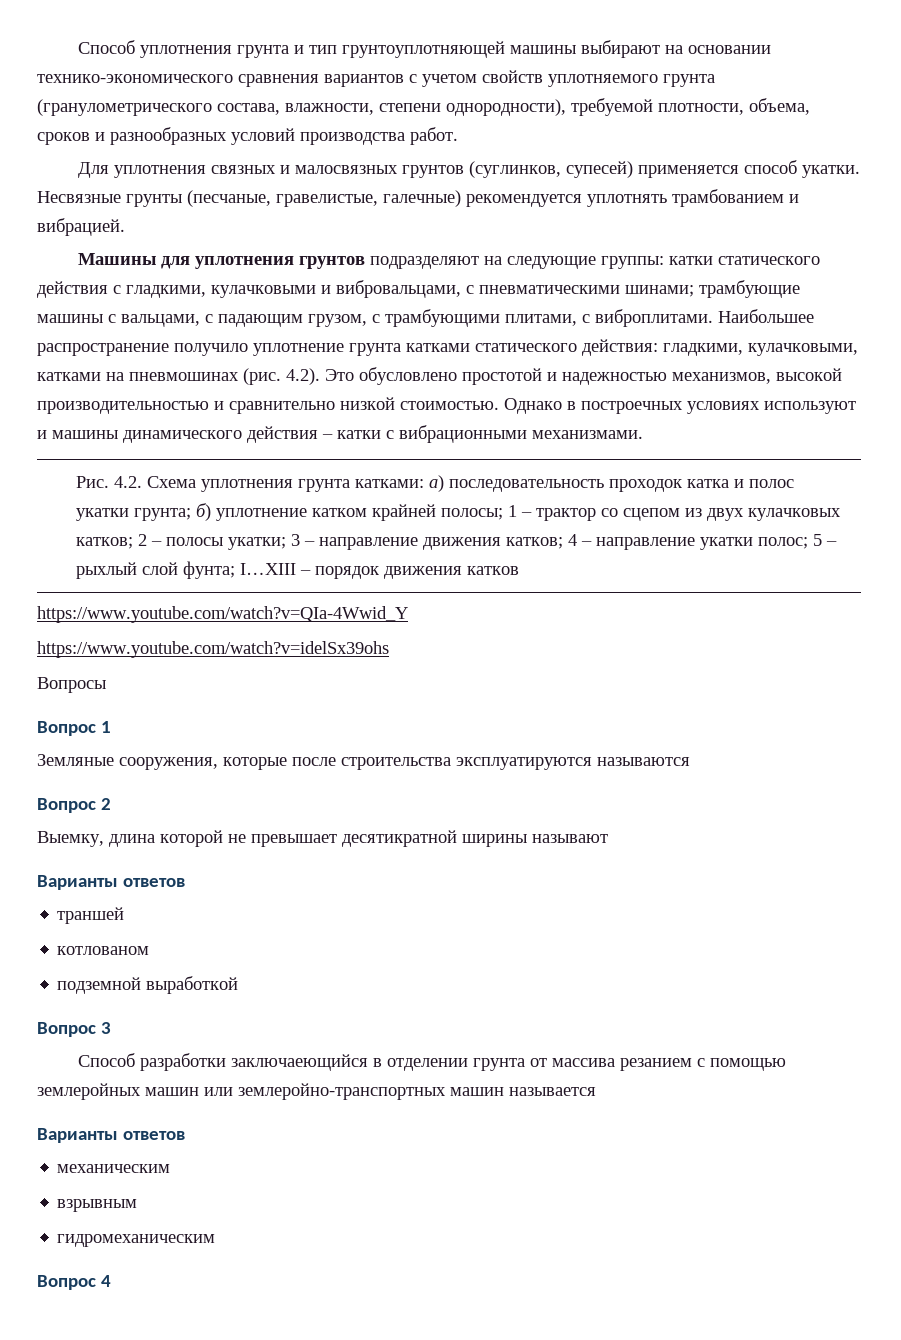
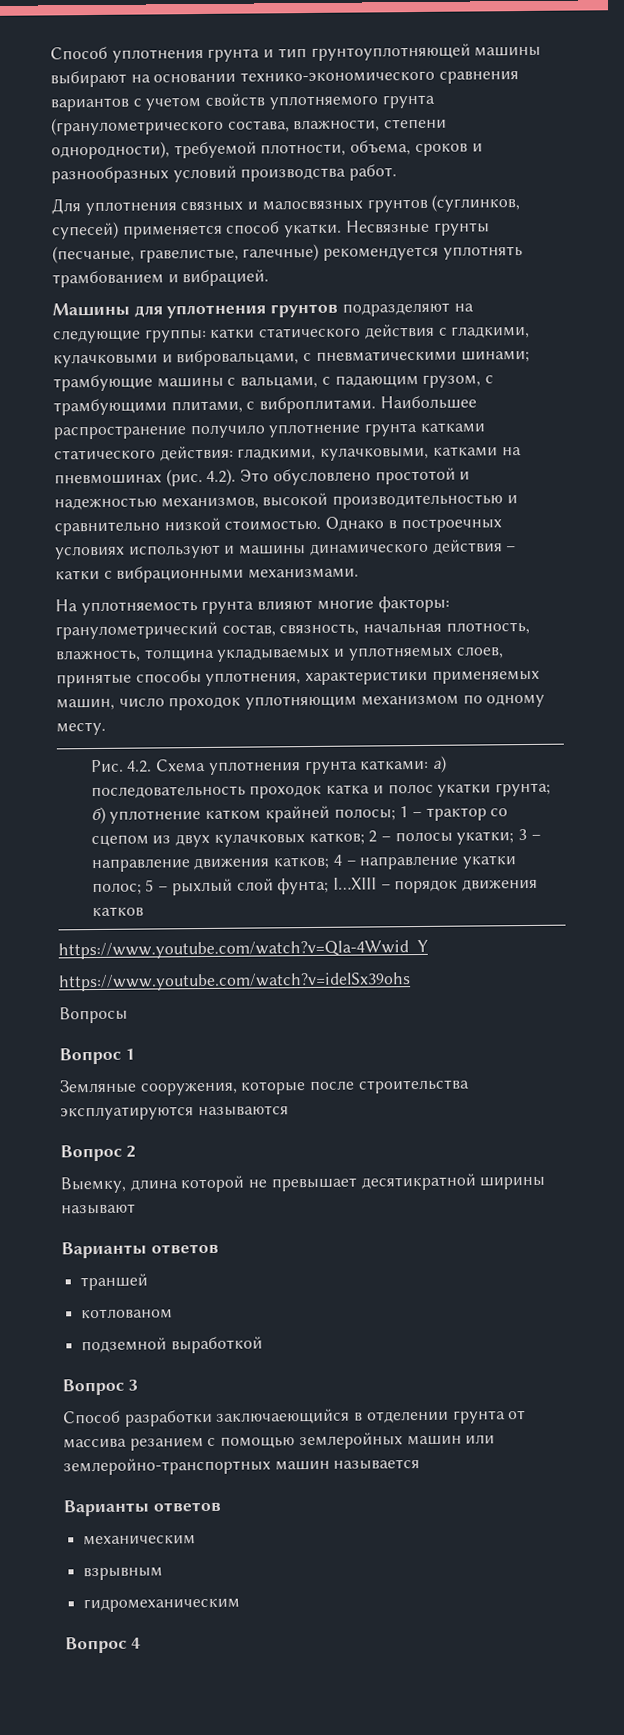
+ На уплотняемость грунта влияют многие факторы: гранулометрический состав, связность, начальная плотность, влажность, толщина укладываемых и уплотняемых слоев, принятые способы уплотнения, характеристики применяемых машин, число проходок уплотняющим механизмом по одному месту.

